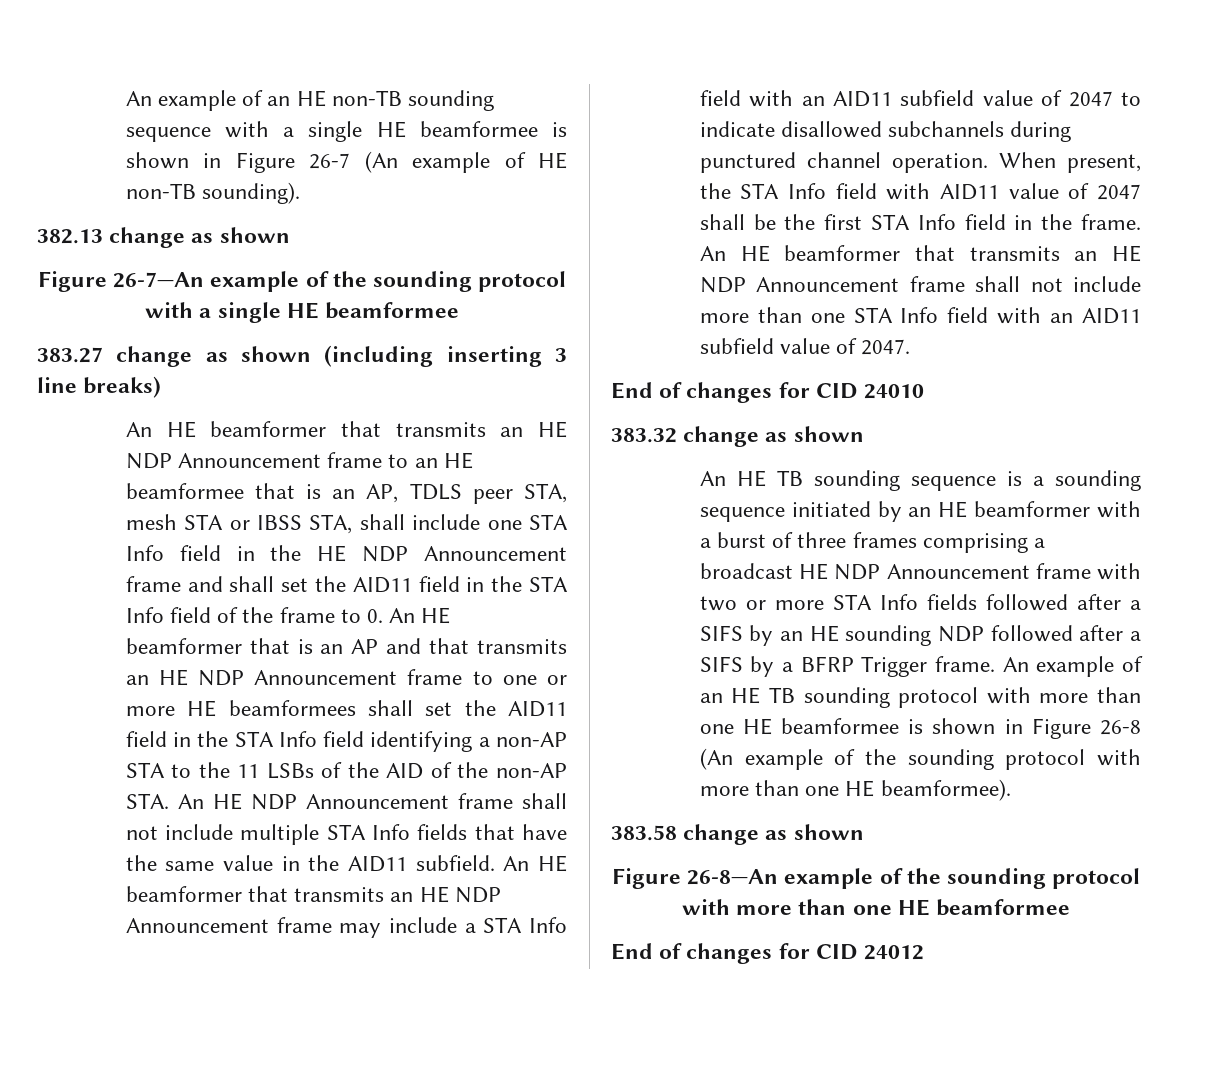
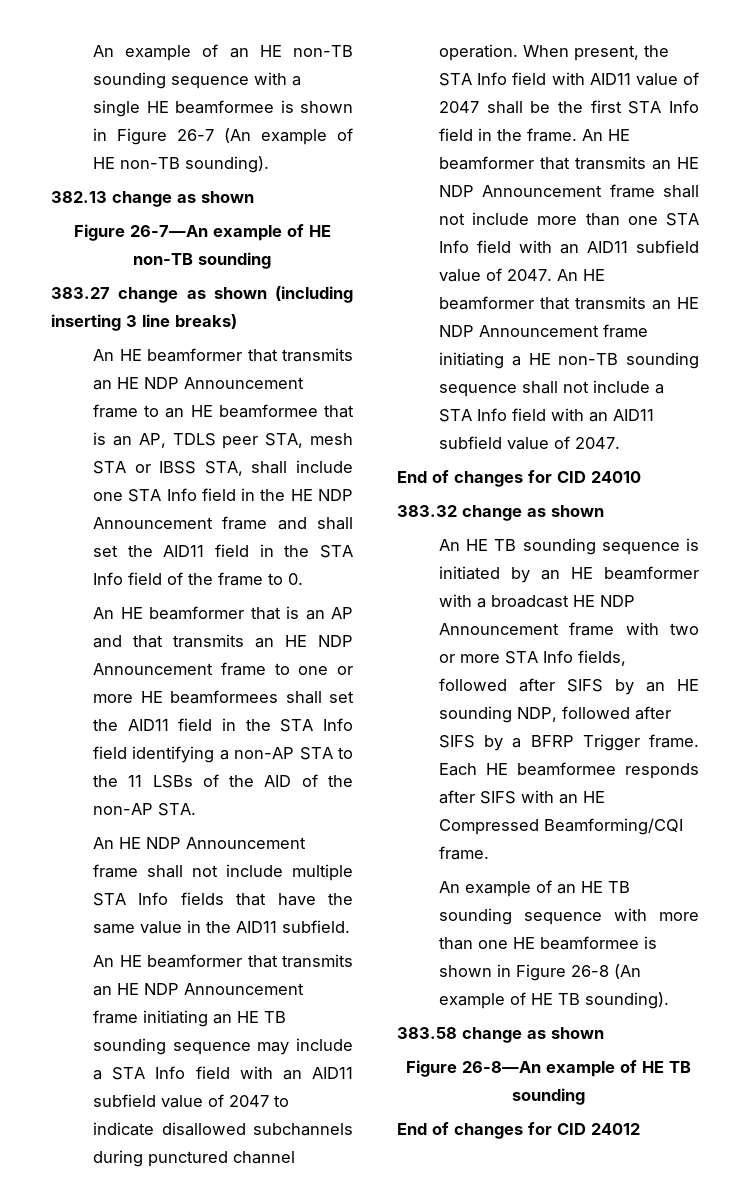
- Figure 26-7—An example of the sounding protocol with a single HE beamformee
+ Figure 26-7—An example of HE non-TB sounding
- An HE beamformer that transmits an HE NDP Announcement frame to an HE beamformee that is an AP, TDLS peer STA, mesh STA or IBSS STA, shall include one STA Info field in the HE NDP Announcement frame and shall set the AID11 field in the STA Info field of the frame to 0. An HE beamformer that is an AP and that transmits an HE NDP Announcement frame to one or more HE beamformees shall set the AID11 field in the STA Info field identifying a non-AP STA to the 11 LSBs of the AID of the non-AP STA. An HE NDP Announcement frame shall not include multiple STA Info fields that have the same value in the AID11 subfield. An HE beamformer that transmits an HE NDP Announcement frame may include a STA Info field with an AID11 subfield value of 2047 to indicate disallowed subchannels during punctured channel operation.
+ An HE beamformer that transmits an HE NDP Announcement frame to an HE beamformee that is an AP, TDLS peer STA, mesh STA or IBSS STA, shall include one STA Info field in the HE NDP Announcement frame and shall set the AID11 field in the STA Info field of the frame to 0.
+ An HE beamformer that is an AP and that transmits an HE NDP Announcement frame to one or more HE beamformees shall set the AID11 field in the STA Info field identifying a non-AP STA to the 11 LSBs of the AID of the non-AP STA.
+ An HE NDP Announcement frame shall not include multiple STA Info fields that have the same value in the AID11 subfield.
+ An HE beamformer that transmits an HE NDP Announcement frame initiating an HE TB sounding sequence may include a STA Info field with an AID11 subfield value of 2047 to indicate disallowed subchannels during punctured channel operation.
+ An HE beamformer that transmits an HE NDP Announcement frame initiating a HE non-TB sounding sequence shall not include a STA Info field with an AID11 subfield value of 2047.
- An HE TB sounding sequence is a sounding sequence initiated by an HE beamformer with a burst of three frames comprising a broadcast HE NDP Announcement frame with two or more STA Info fields followed after a SIFS by an HE sounding NDP followed after a SIFS by a BFRP Trigger frame. An example of an HE TB sounding protocol with more than one HE beamformee is shown in Figure 26-8 (An example of the sounding protocol with more than one HE beamformee).
+ An HE TB sounding sequence is initiated by an HE beamformer with a broadcast HE NDP Announcement frame with two or more STA Info fields, followed after SIFS by an HE sounding NDP, followed after SIFS by a BFRP Trigger frame. Each HE beamformee responds after SIFS with an HE Compressed Beamforming/CQI frame.
+ An example of an HE TB sounding sequence with more than one HE beamformee is shown in Figure 26-8 (An example of HE TB sounding).
- Figure 26-8—An example of the sounding protocol with more than one HE beamformee
+ Figure 26-8—An example of HE TB sounding

